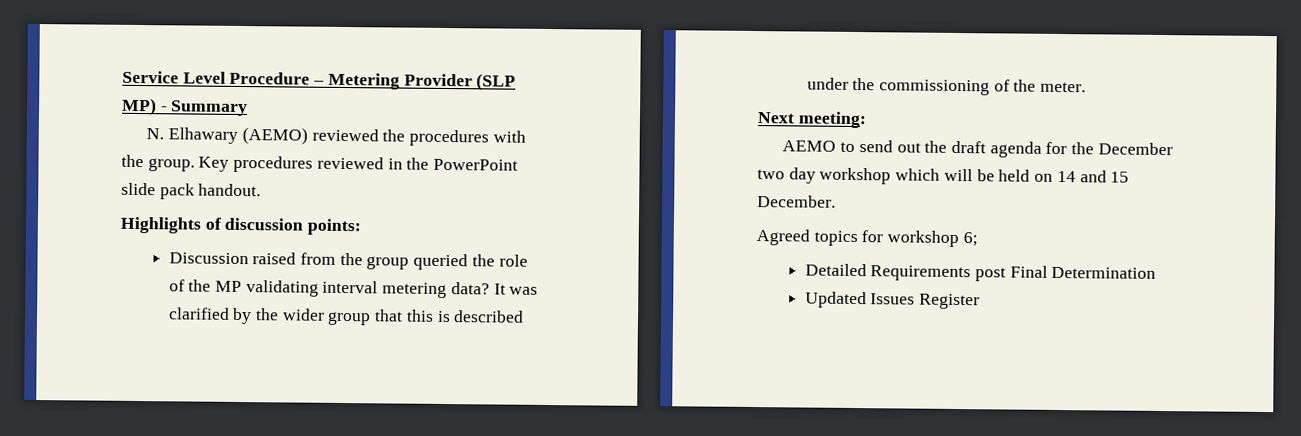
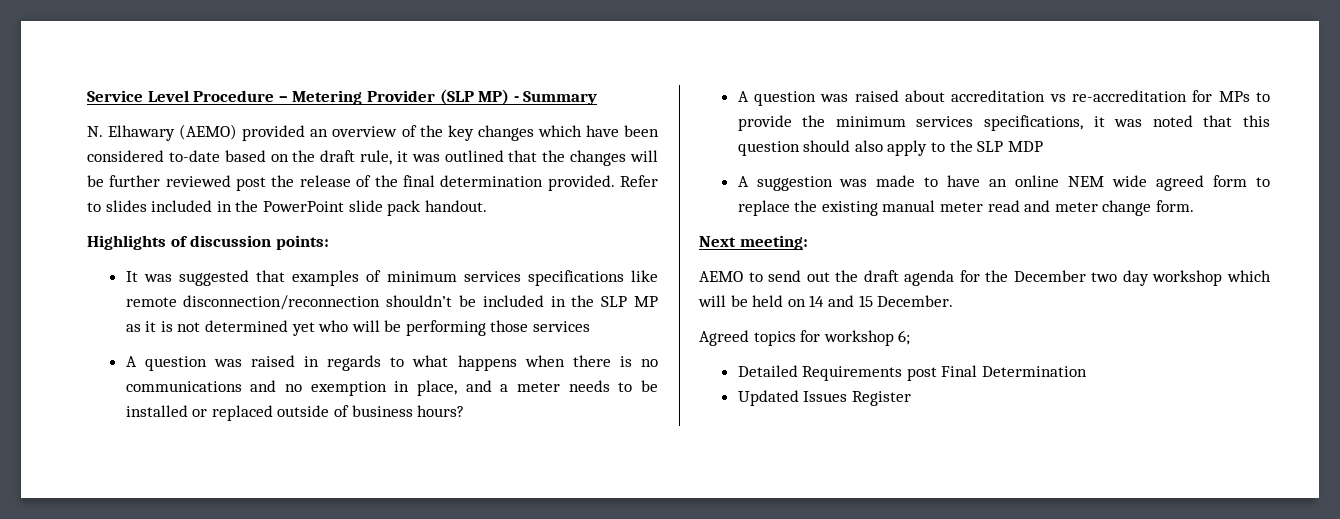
- N. Elhawary (AEMO) reviewed the procedures with the group. Key procedures reviewed in the PowerPoint slide pack handout.
+ N. Elhawary (AEMO) provided an overview of the key changes which have been considered to-date based on the draft rule, it was outlined that the changes will be further reviewed post the release of the final determination provided. Refer to slides included in the PowerPoint slide pack handout.
- Discussion raised from the group queried the role of the MP validating interval metering data? It was clarified by the wider group that this is described under the commissioning of the meter.
+ It was suggested that examples of minimum services specifications like remote disconnection/reconnection shouldn’t be included in the SLP MP as it is not determined yet who will be performing those services
+ A question was raised in regards to what happens when there is no communications and no exemption in place, and a meter needs to be installed or replaced outside of business hours?
+ A question was raised about accreditation vs re-accreditation for MPs to provide the minimum services specifications, it was noted that this question should also apply to the SLP MDP
+ A suggestion was made to have an online NEM wide agreed form to replace the existing manual meter read and meter change form.

